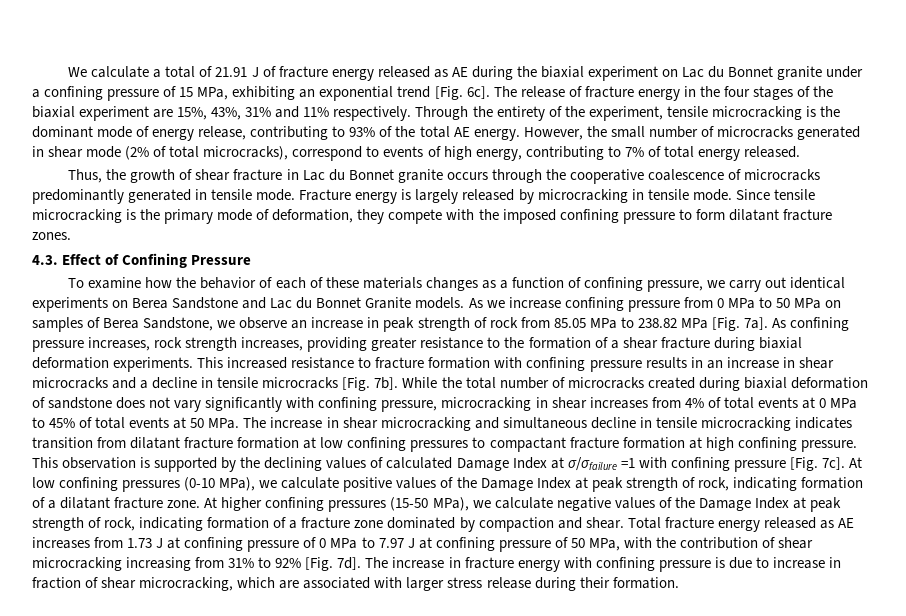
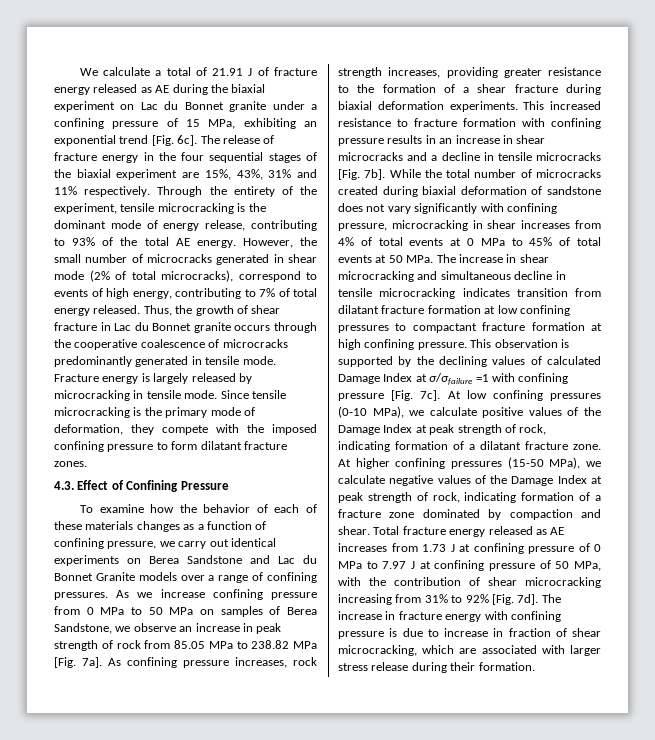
- The release of fracture energy in the four stages of the biaxial experiment are 15%, 43%, 31% and 11% respectively.
+ The release of fracture energy in the four sequential stages of the biaxial experiment are 15%, 43%, 31% and 11% respectively.
- However, the small number of microcracks generated in shear mode (2% of total microcracks), correspond to events of high energy, contributing to 7% of total energy released.
- Thus, the growth of shear fracture in Lac du Bonnet granite occurs through the cooperative coalescence of microcracks predominantly generated in tensile mode.
+ However, the small number of microcracks generated in shear mode (2% of total microcracks), correspond to events of high energy, contributing to 7% of total energy released. Thus, the growth of shear fracture in Lac du Bonnet granite occurs through the cooperative coalescence of microcracks predominantly generated in tensile mode.
- To examine how the behavior of each of these materials changes as a function of confining pressure, we carry out identical experiments on Berea Sandstone and Lac du Bonnet Granite models.
+ To examine how the behavior of each of these materials changes as a function of confining pressure, we carry out identical experiments on Berea Sandstone and Lac du Bonnet Granite models over a range of confining pressures.

